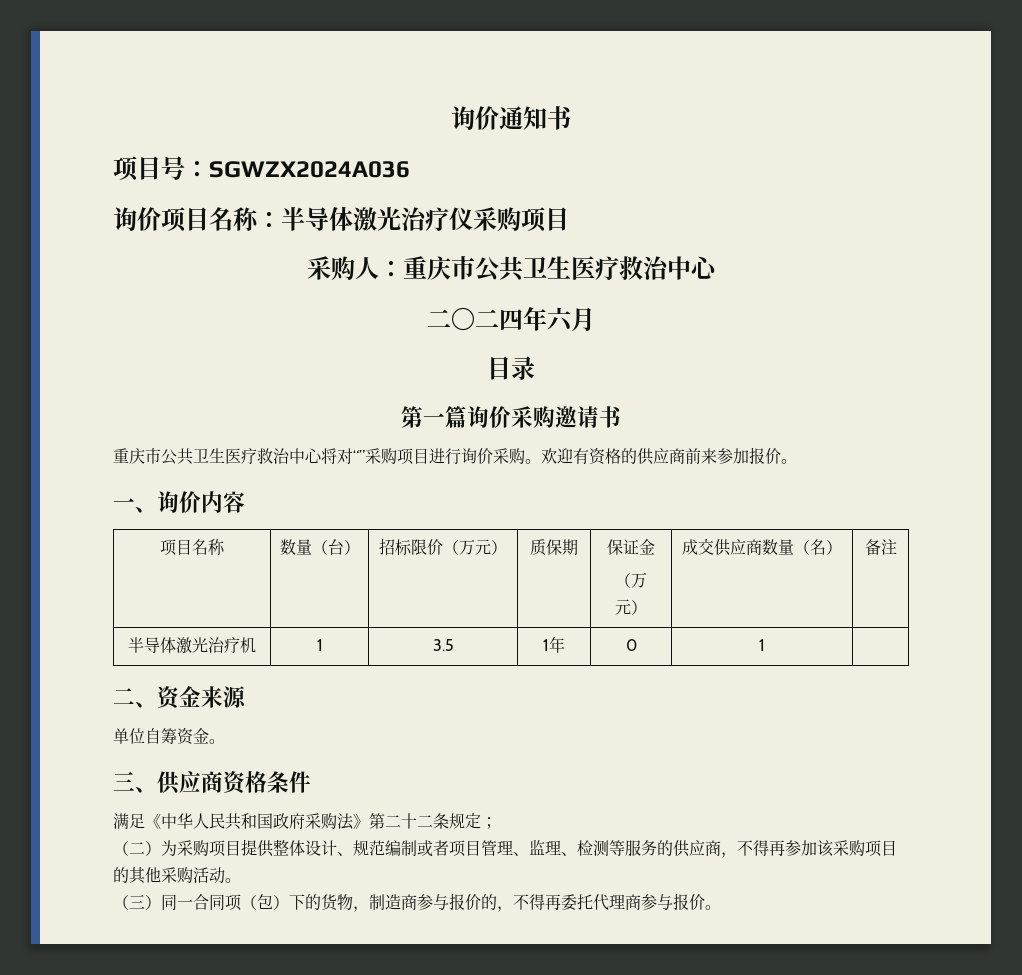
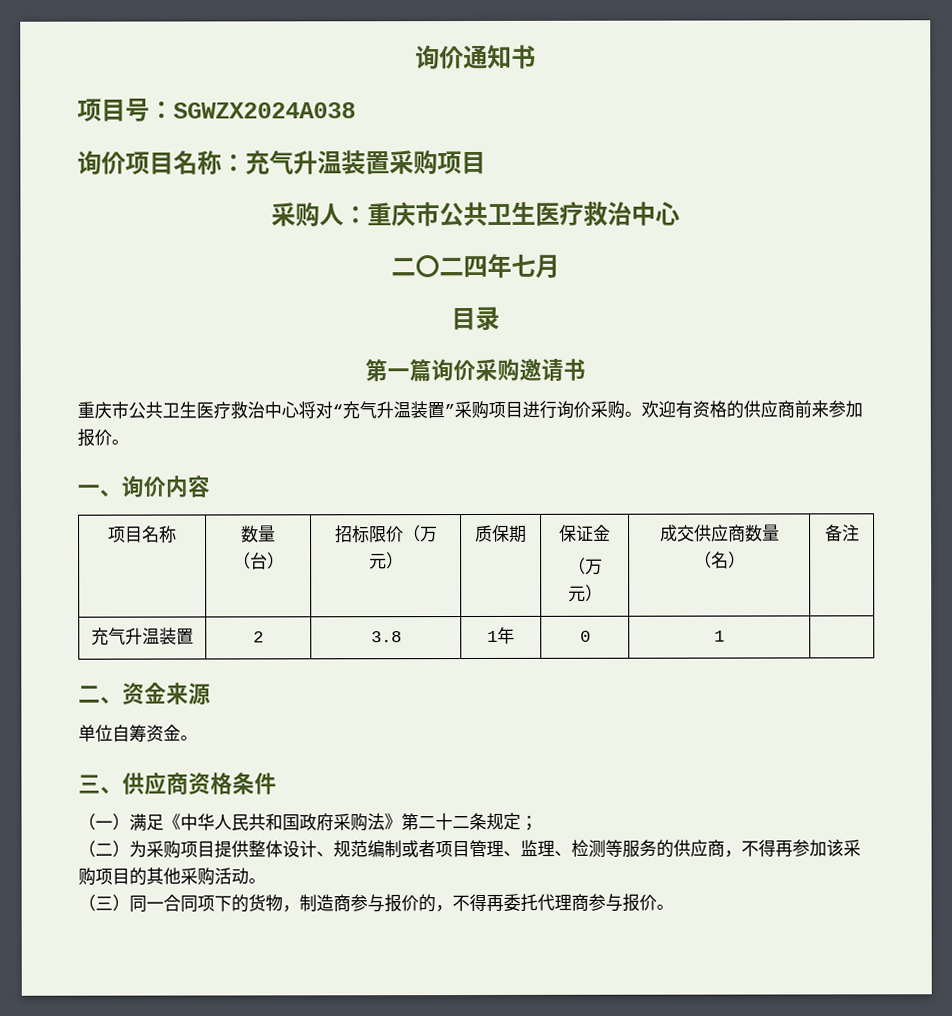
- 项目号：SGWZX2024A036
+ 项目号：SGWZX2024A038
- 询价项目名称：半导体激光治疗仪采购项目
+ 询价项目名称：充气升温装置采购项目
- 二〇二四年六月
+ 二〇二四年七月
- 重庆市公共卫生医疗救治中心将对“”采购项目进行询价采购。
+ 重庆市公共卫生医疗救治中心将对“充气升温装置”采购项目进行询价采购。
- 半导体激光治疗机 | 1 | 3.5 | 1年 | 0 | 1 |
+ 充气升温装置 | 2 | 3.8 | 1年 | 0 | 1 |
- 满足《中华人民共和国政府采购法》第二十二条规定；
+ （一）满足《中华人民共和国政府采购法》第二十二条规定；
- （三）同一合同项（包）下的货物，制造商参与报价的，不得再委托代理商参与报价。
+ （三）同一合同项下的货物，制造商参与报价的，不得再委托代理商参与报价。

